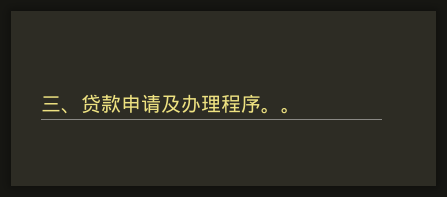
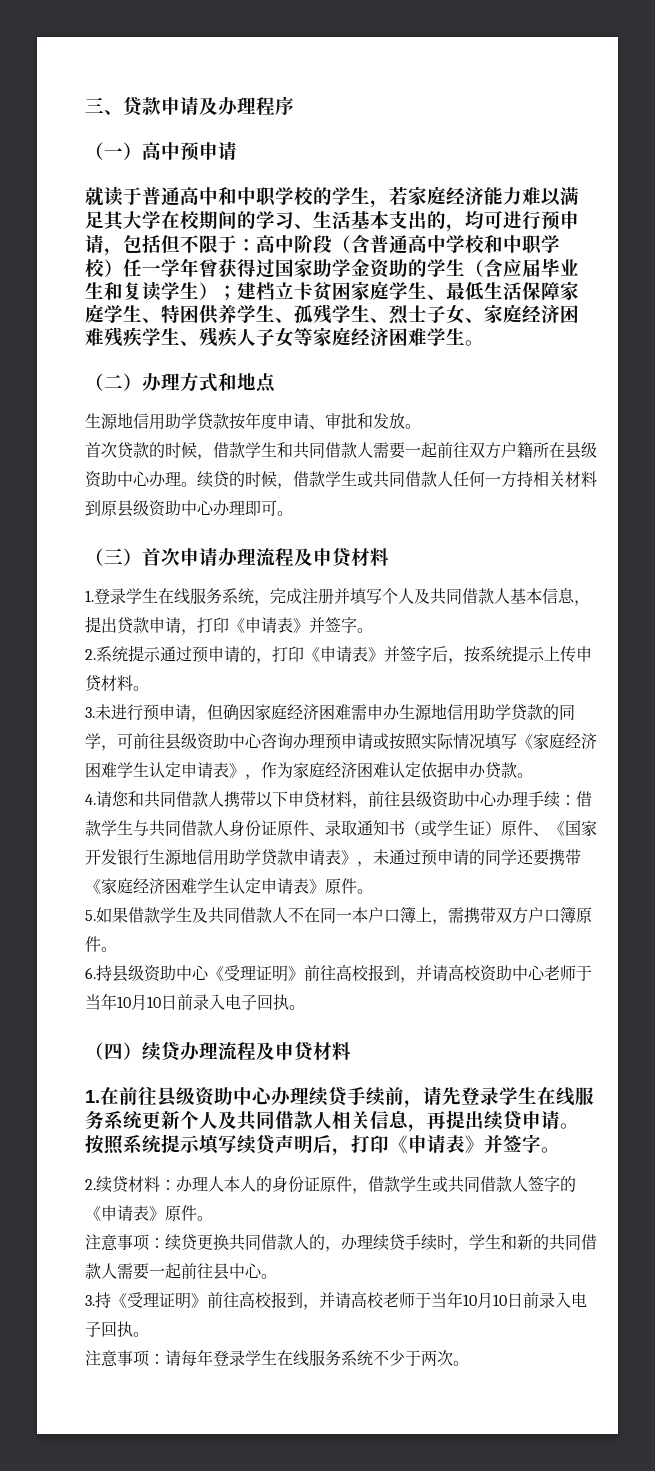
- 三、贷款申请及办理程序。。
+ 三、贷款申请及办理程序
+ （一）高中预申请
+ 就读于普通高中和中职学校的学生，若家庭经济能力难以满足其大学在校期间的学习、生活基本支出的，均可进行预申请，包括但不限于：高中阶段（含普通高中学校和中职学校）任一学年曾获得过国家助学金资助的学生（含应届毕业生和复读学生）；建档立卡贫困家庭学生、最低生活保障家庭学生、特困供养学生、孤残学生、烈士子女、家庭经济困难残疾学生、残疾人子女等家庭经济困难学生。
+ （二）办理方式和地点
+ 生源地信用助学贷款按年度申请、审批和发放。
+ 首次贷款的时候，借款学生和共同借款人需要一起前往双方户籍所在县级资助中心办理。续贷的时候，借款学生或共同借款人任何一方持相关材料到原县级资助中心办理即可。
+ （三）首次申请办理流程及申贷材料
+ 1.登录学生在线服务系统，完成注册并填写个人及共同借款人基本信息，提出贷款申请，打印《申请表》并签字。
+ 2.系统提示通过预申请的，打印《申请表》并签字后，按系统提示上传申贷材料。
+ 3.未进行预申请，但确因家庭经济困难需申办生源地信用助学贷款的同学，可前往县级资助中心咨询办理预申请或按照实际情况填写《家庭经济困难学生认定申请表》，作为家庭经济困难认定依据申办贷款。
+ 4.请您和共同借款人携带以下申贷材料，前往县级资助中心办理手续：借款学生与共同借款人身份证原件、录取通知书（或学生证）原件、《国家开发银行生源地信用助学贷款申请表》，未通过预申请的同学还要携带《家庭经济困难学生认定申请表》原件。
+ 5.如果借款学生及共同借款人不在同一本户口簿上，需携带双方户口簿原件。
+ 6.持县级资助中心《受理证明》前往高校报到，并请高校资助中心老师于当年10月10日前录入电子回执。
+ （四）续贷办理流程及申贷材料
+ 1.在前往县级资助中心办理续贷手续前，请先登录学生在线服务系统更新个人及共同借款人相关信息，再提出续贷申请。按照系统提示填写续贷声明后，打印《申请表》并签字。
+ 2.续贷材料：办理人本人的身份证原件，借款学生或共同借款人签字的《申请表》原件。
+ 注意事项：续贷更换共同借款人的，办理续贷手续时，学生和新的共同借款人需要一起前往县中心。
+ 3.持《受理证明》前往高校报到，并请高校老师于当年10月10日前录入电子回执。
+ 注意事项：请每年登录学生在线服务系统不少于两次。

